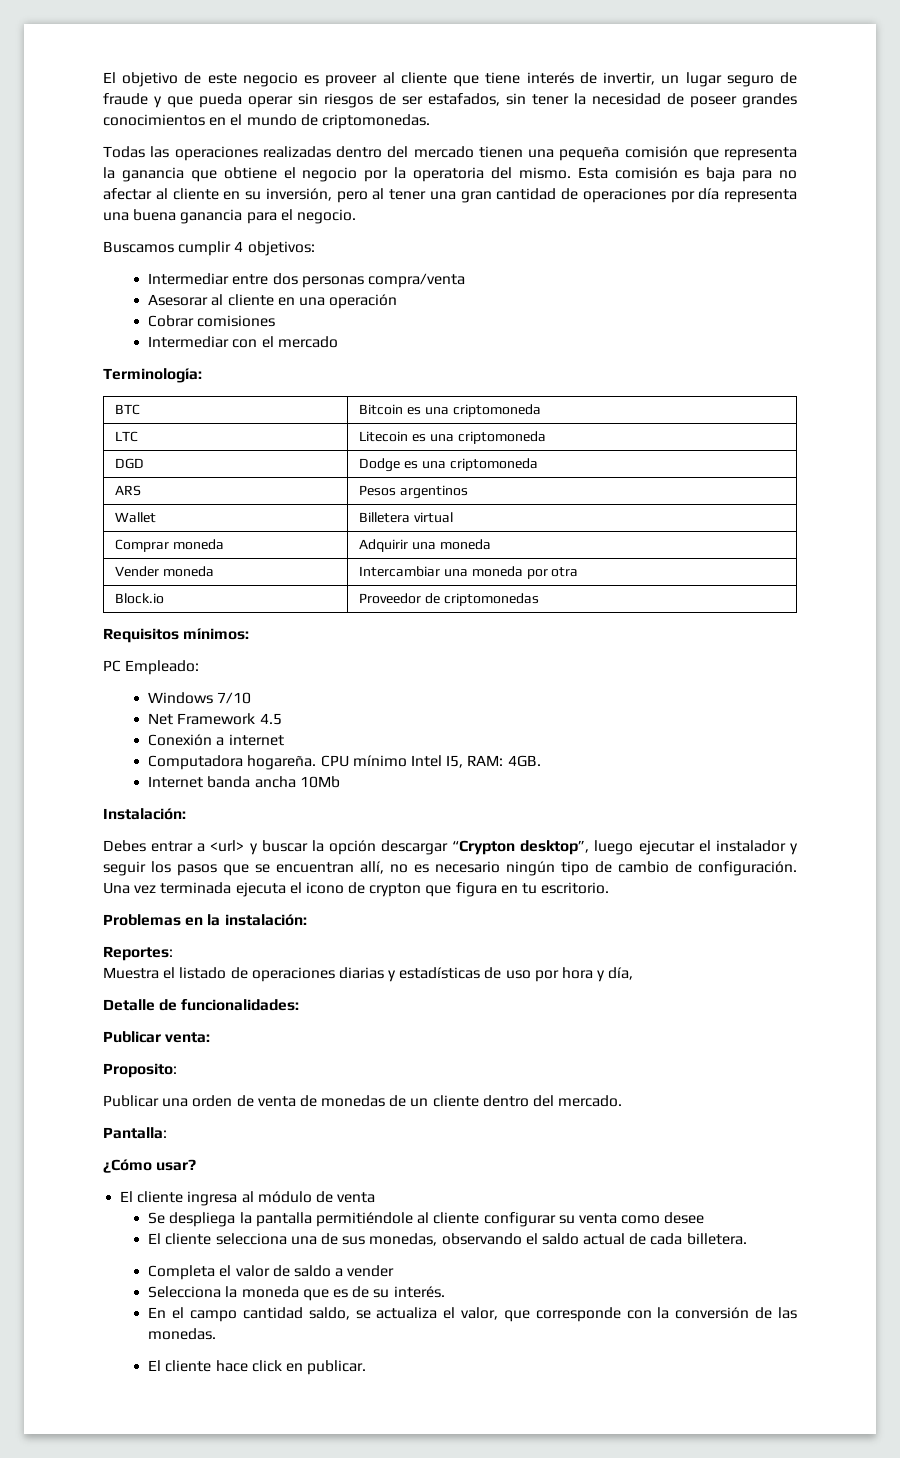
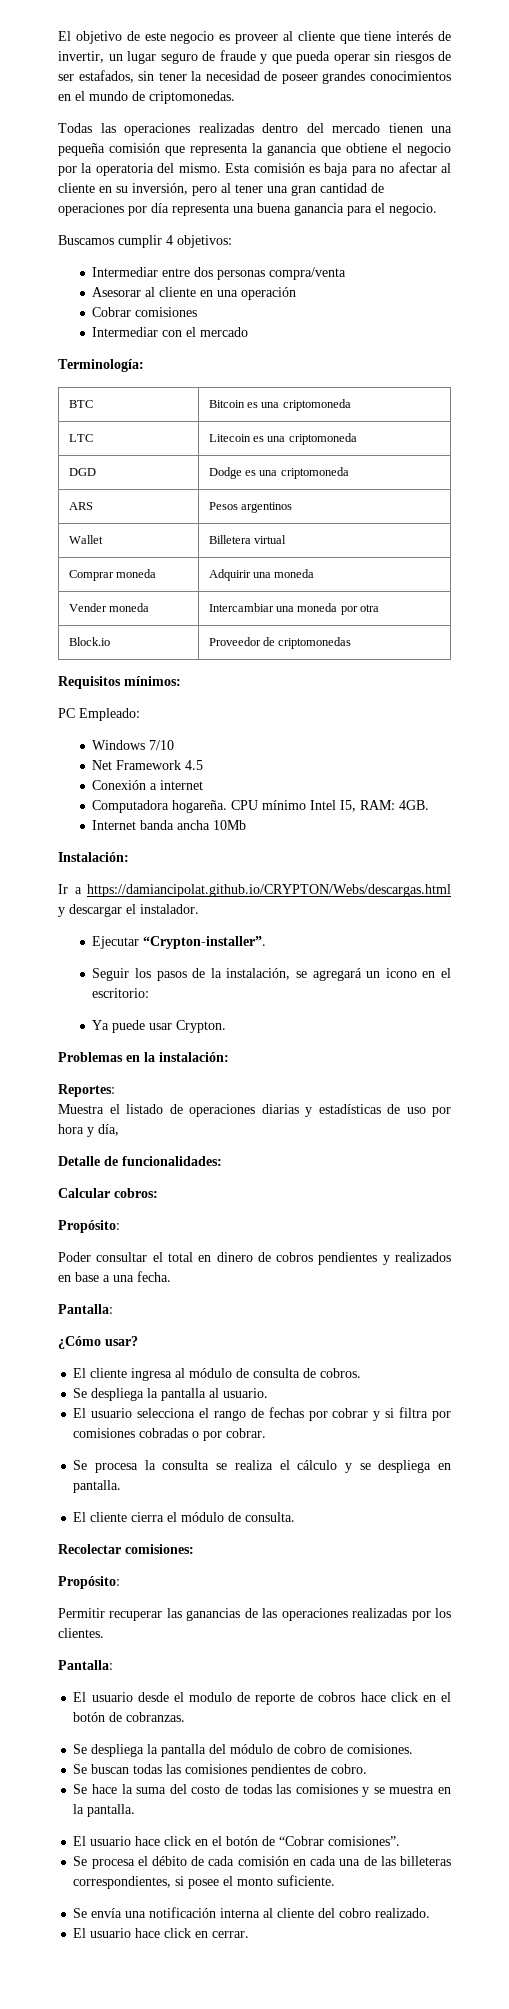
- Debes entrar a <url> y buscar la opción descargar “Crypton desktop”, luego ejecutar el instalador y seguir los pasos que se encuentran allí, no es necesario ningún tipo de cambio de configuración. Una vez terminada ejecuta el icono de crypton que figura en tu escritorio.
+ Ir a https://damiancipolat.github.io/CRYPTON/Webs/descargas.html y descargar el instalador.
+ Ejecutar “Crypton-installer”.
+ Seguir los pasos de la instalación, se agregará un icono en el escritorio:
+ Ya puede usar Crypton.
- Publicar venta:
- Proposito:
- Publicar una orden de venta de monedas de un cliente dentro del mercado.
+ Calcular cobros:
+ Propósito:
+ Poder consultar el total en dinero de cobros pendientes y realizados en base a una fecha.
- El cliente ingresa al módulo de venta
- Se despliega la pantalla permitiéndole al cliente configurar su venta como desee
- El cliente selecciona una de sus monedas, observando el saldo actual de cada billetera.
- Completa el valor de saldo a vender
- Selecciona la moneda que es de su interés.
- En el campo cantidad saldo, se actualiza el valor, que corresponde con la conversión de las monedas.
- El cliente hace click en publicar.
+ El cliente ingresa al módulo de consulta de cobros.
+ Se despliega la pantalla al usuario.
+ El usuario selecciona el rango de fechas por cobrar y si filtra por comisiones cobradas o por cobrar.
+ Se procesa la consulta se realiza el cálculo y se despliega en pantalla.
+ El cliente cierra el módulo de consulta.
+ Recolectar comisiones:
+ Propósito:
+ Permitir recuperar las ganancias de las operaciones realizadas por los clientes.
+ Pantalla:
+ El usuario desde el modulo de reporte de cobros hace click en el botón de cobranzas.
+ Se despliega la pantalla del módulo de cobro de comisiones.
+ Se buscan todas las comisiones pendientes de cobro.
+ Se hace la suma del costo de todas las comisiones y se muestra en la pantalla.
+ El usuario hace click en el botón de “Cobrar comisiones”.
+ Se procesa el débito de cada comisión en cada una de las billeteras correspondientes, si posee el monto suficiente.
+ Se envía una notificación interna al cliente del cobro realizado.
+ El usuario hace click en cerrar.

